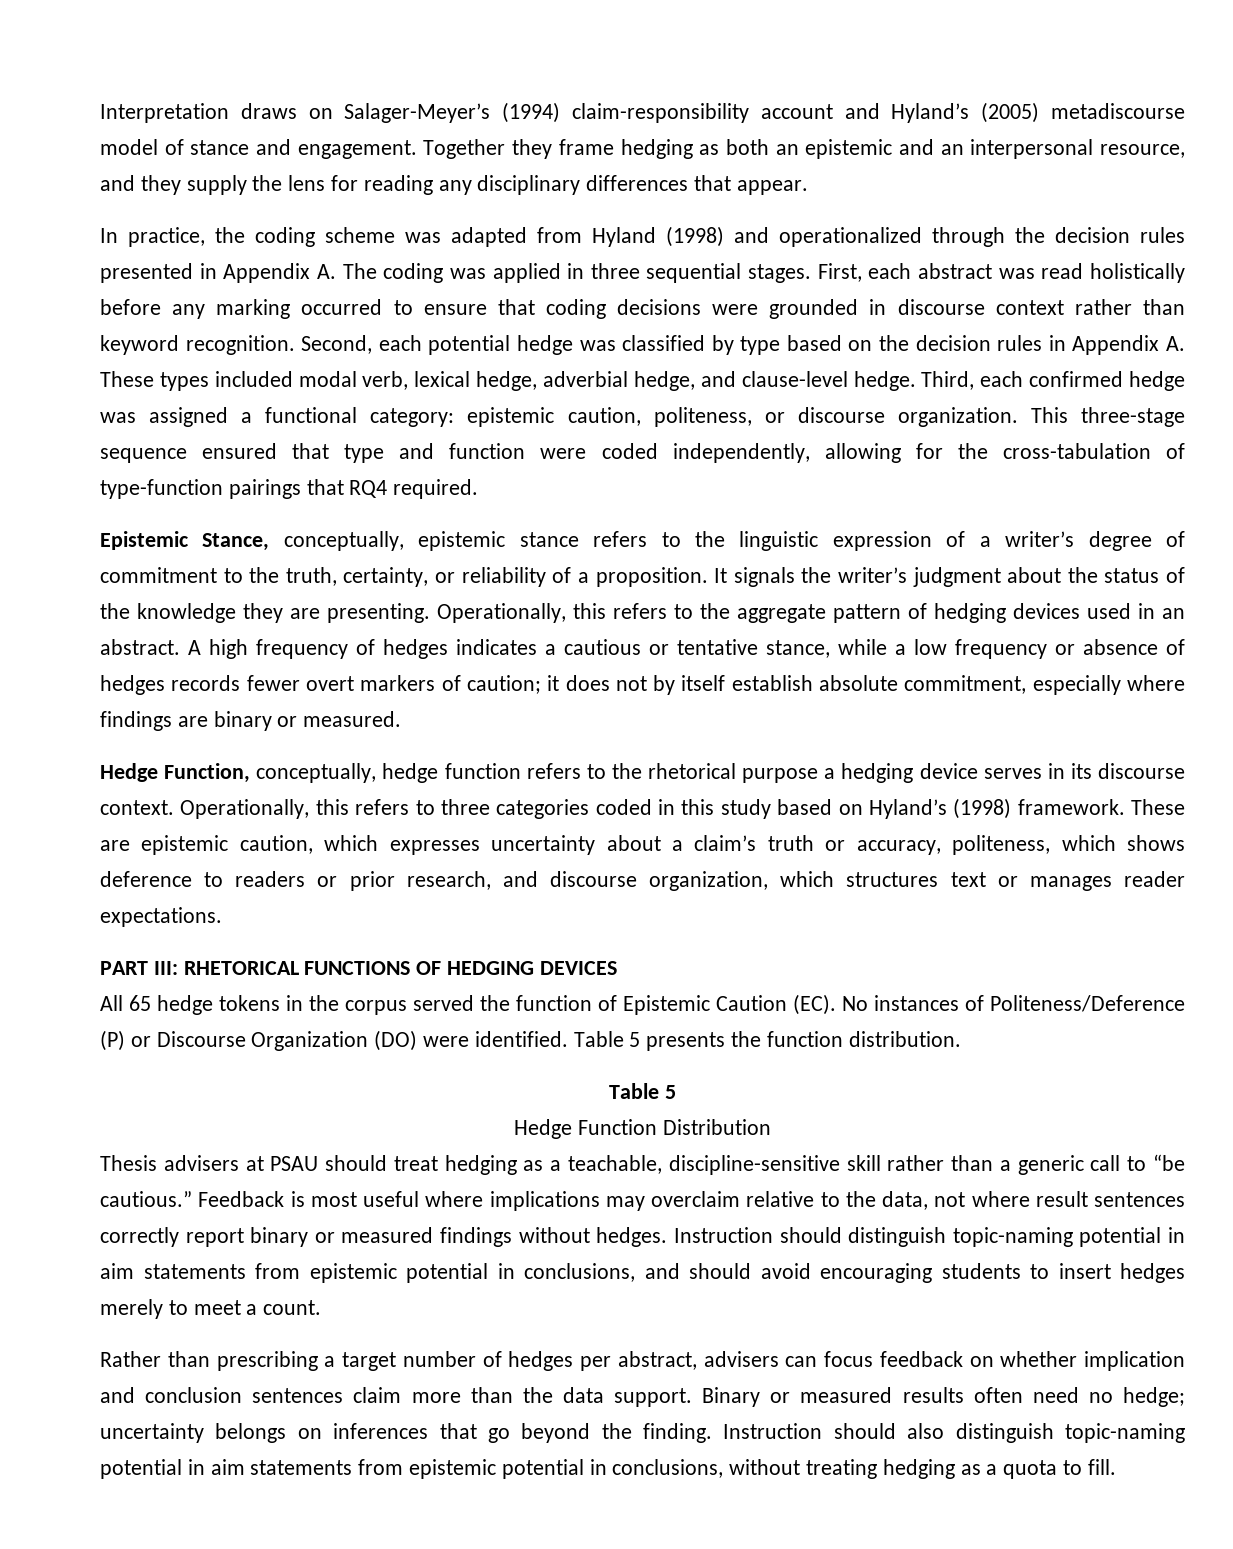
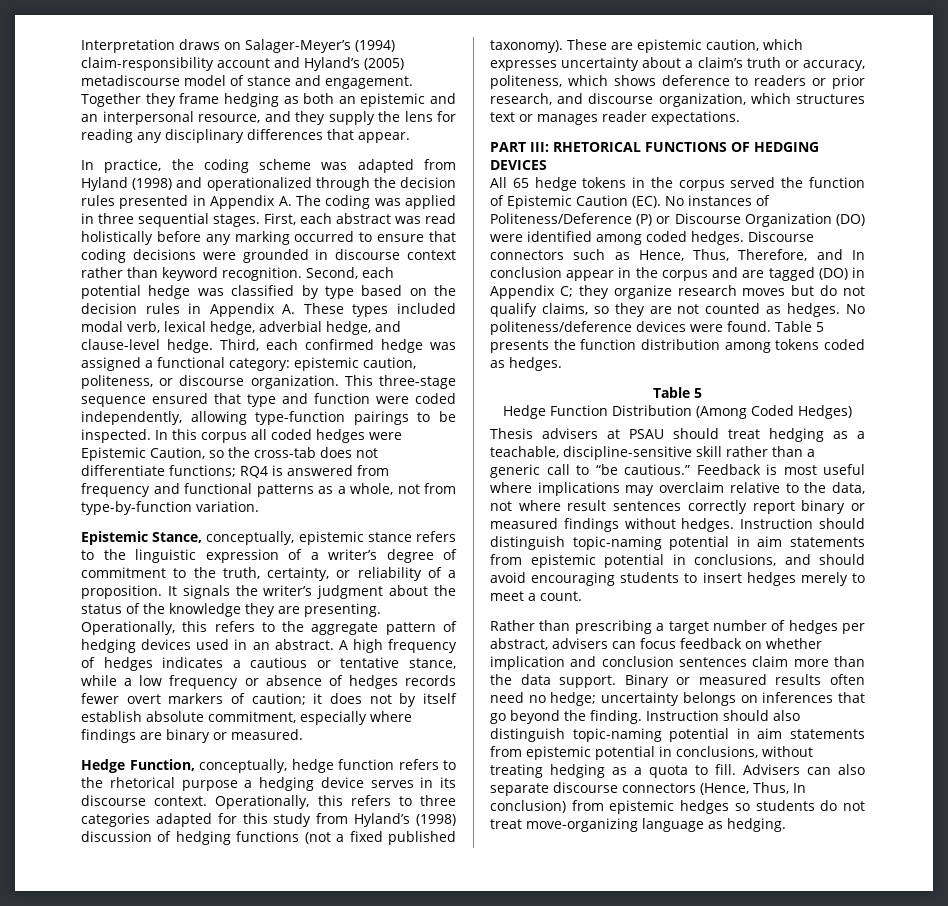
- This three-stage sequence ensured that type and function were coded independently, allowing for the cross-tabulation of type-function pairings that RQ4 required.
+ This three-stage sequence ensured that type and function were coded independently, allowing type-function pairings to be inspected. In this corpus all coded hedges were Epistemic Caution, so the cross-tab does not differentiate functions; RQ4 is answered from frequency and functional patterns as a whole, not from type-by-function variation.
- Operationally, this refers to three categories coded in this study based on Hyland’s (1998) framework.
+ Operationally, this refers to three categories adapted for this study from Hyland’s (1998) discussion of hedging functions (not a fixed published taxonomy).
- All 65 hedge tokens in the corpus served the function of Epistemic Caution (EC). No instances of Politeness/Deference (P) or Discourse Organization (DO) were identified.
+ All 65 hedge tokens in the corpus served the function of Epistemic Caution (EC). No instances of Politeness/Deference (P) or Discourse Organization (DO) were identified among coded hedges. Discourse connectors such as Hence, Thus, Therefore, and In conclusion appear in the corpus and are tagged (DO) in Appendix C; they organize research moves but do not qualify claims, so they are not counted as hedges. No politeness/deference devices were found.
- Table 5 presents the function distribution.
+ Table 5 presents the function distribution among tokens coded as hedges.
- Hedge Function Distribution
+ Hedge Function Distribution (Among Coded Hedges)
+ Advisers can also separate discourse connectors (Hence, Thus, In conclusion) from epistemic hedges so students do not treat move-organizing language as hedging.

